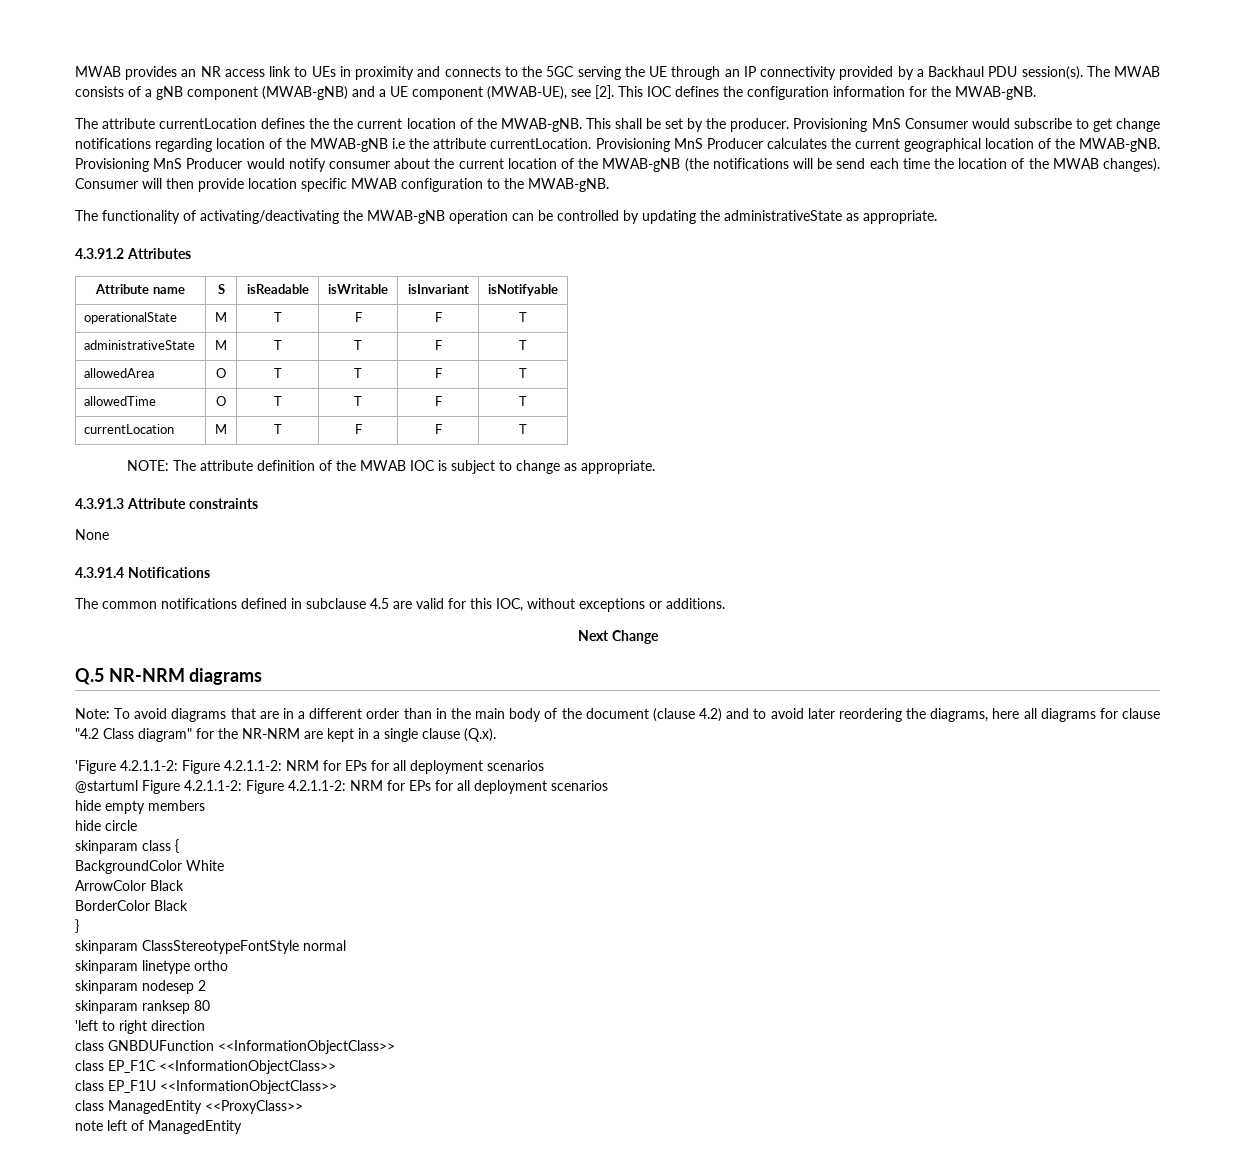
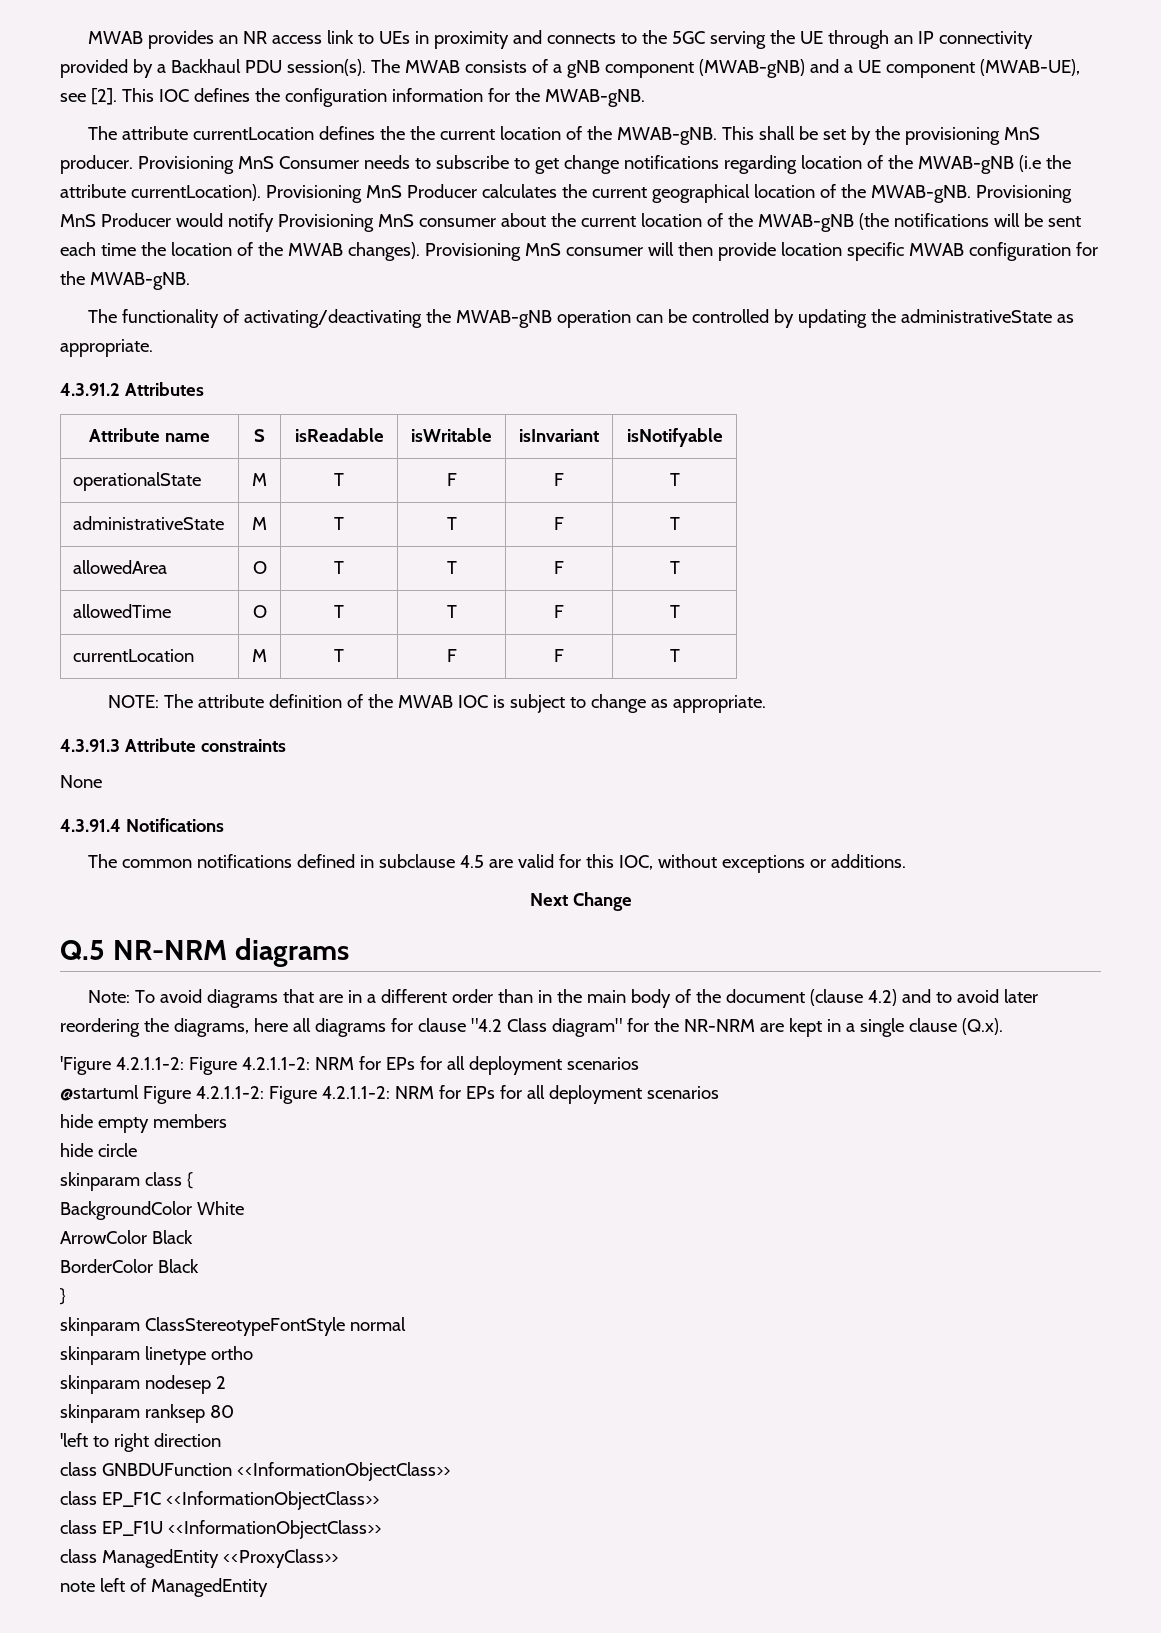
- This shall be set by the producer.
+ This shall be set by the provisioning MnS producer.
- Provisioning MnS Consumer would subscribe to get change notifications regarding location of the MWAB-gNB i.e the attribute currentLocation.
+ Provisioning MnS Consumer needs to subscribe to get change notifications regarding location of the MWAB-gNB (i.e the attribute currentLocation).
- Provisioning MnS Producer would notify consumer about the current location of the MWAB-gNB (the notifications will be send each time the location of the MWAB changes).
+ Provisioning MnS Producer would notify Provisioning MnS consumer about the current location of the MWAB-gNB (the notifications will be sent each time the location of the MWAB changes).
- Consumer will then provide location specific MWAB configuration to the MWAB-gNB.
+ Provisioning MnS consumer will then provide location specific MWAB configuration for the MWAB-gNB.

